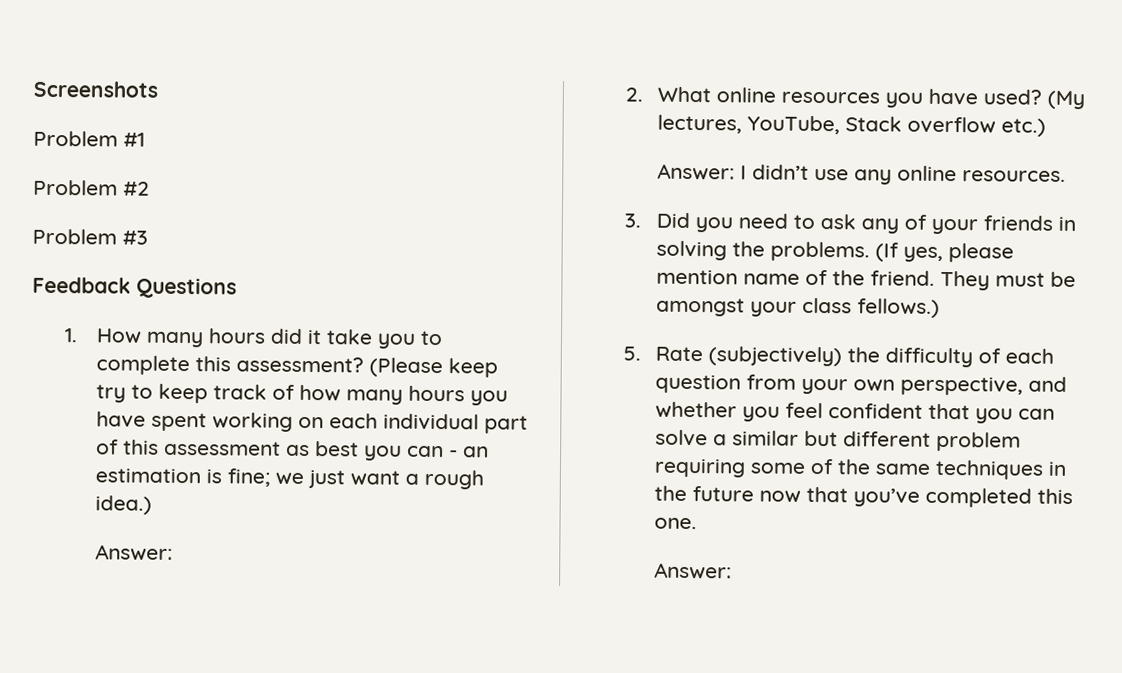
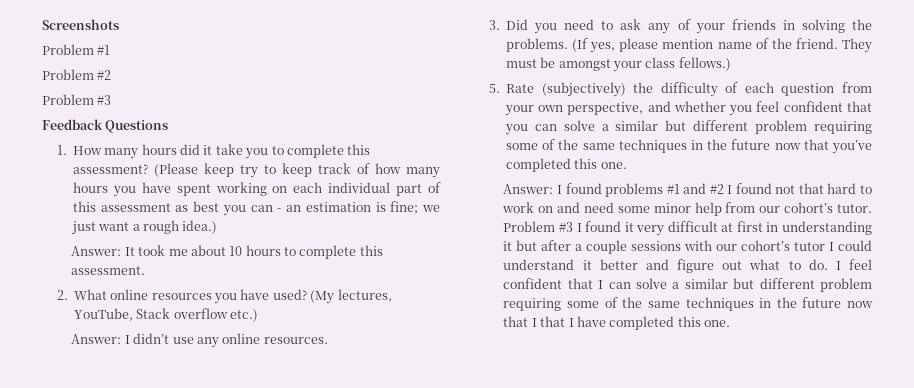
  (Please keep try to keep track of how many hours you have spent working on each individual part of this assessment as best you can - an estimation is fine; we just want a rough idea.)
- Answer:
+ Answer: It took me about 10 hours to complete this assessment.
  5. Rate (subjectively) the difficulty of each question from your own perspective, and whether you feel confident that you can solve a similar but different problem requiring some of the same techniques in the future now that you’ve completed this one.
- Answer:
+ Answer: I found problems #1 and #2 I found not that hard to work on and need some minor help from our cohort’s tutor. Problem #3 I found it very difficult at first in understanding it but after a couple sessions with our cohort’s tutor I could understand it better and figure out what to do. I feel confident that I can solve a similar but different problem requiring some of the same techniques in the future now that I that I have completed this one.

